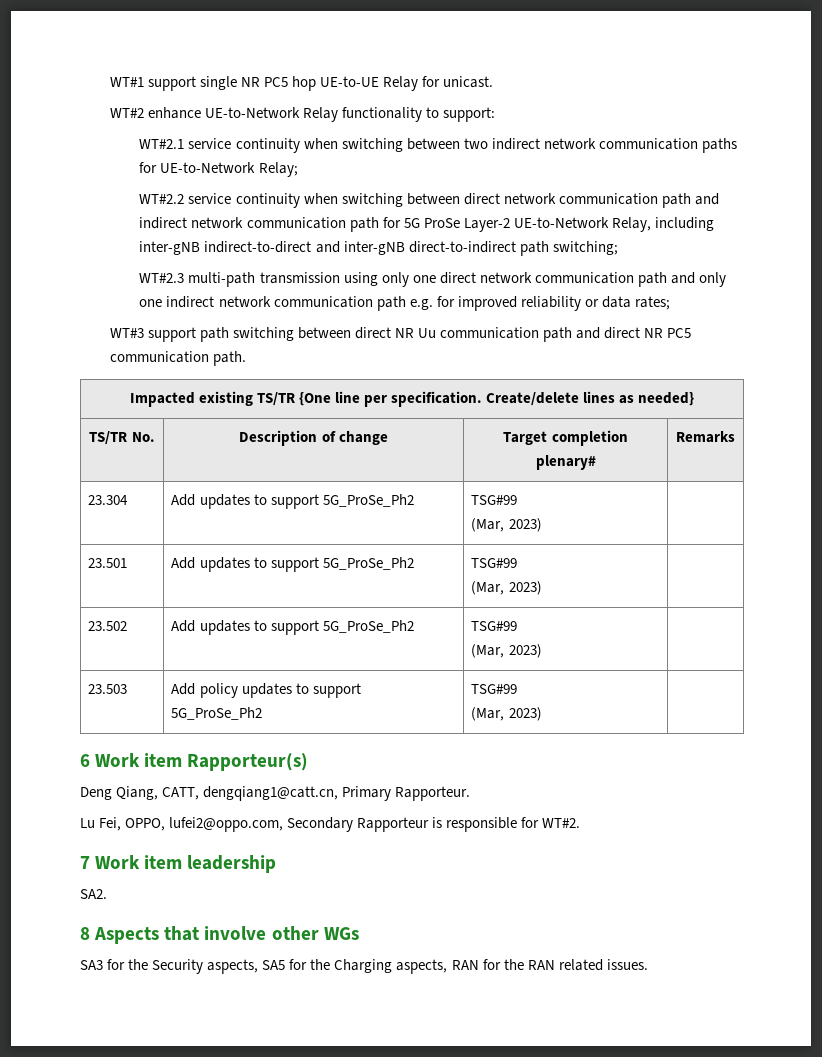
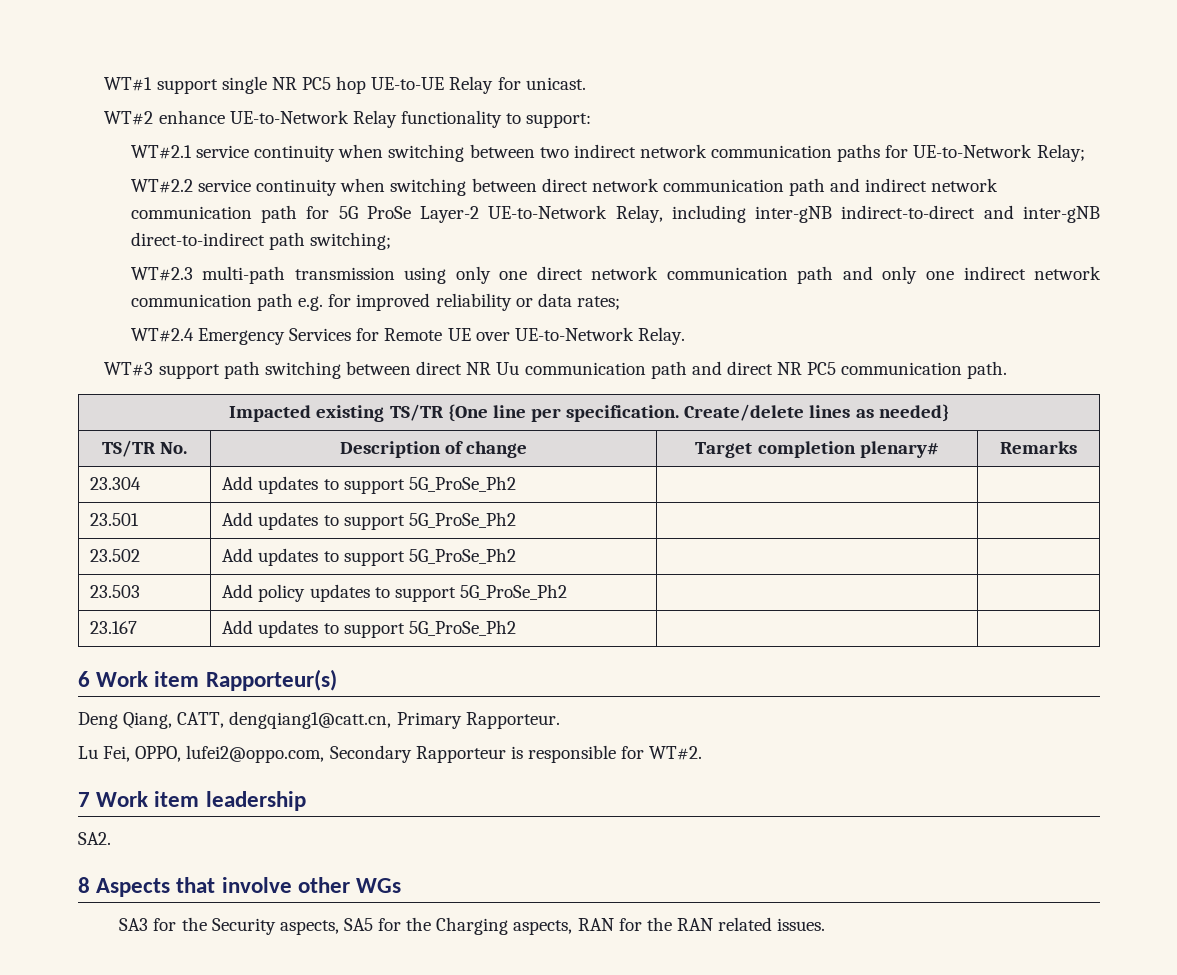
+ WT#2.4 Emergency Services for Remote UE over UE-to-Network Relay.
- 23.304 | Add updates to support 5G_ProSe_Ph2 | TSG#99
- (Mar, 2023) |
+ 23.304 | Add updates to support 5G_ProSe_Ph2 | |
- 23.501 | Add updates to support 5G_ProSe_Ph2 | TSG#99
- (Mar, 2023) |
+ 23.501 | Add updates to support 5G_ProSe_Ph2 | |
- 23.502 | Add updates to support 5G_ProSe_Ph2 | TSG#99
- (Mar, 2023) |
+ 23.502 | Add updates to support 5G_ProSe_Ph2 | |
- 23.503 | Add policy updates to support 5G_ProSe_Ph2 | TSG#99
- (Mar, 2023) |
+ 23.503 | Add policy updates to support 5G_ProSe_Ph2 | |
+ 23.167 | Add updates to support 5G_ProSe_Ph2 | |

